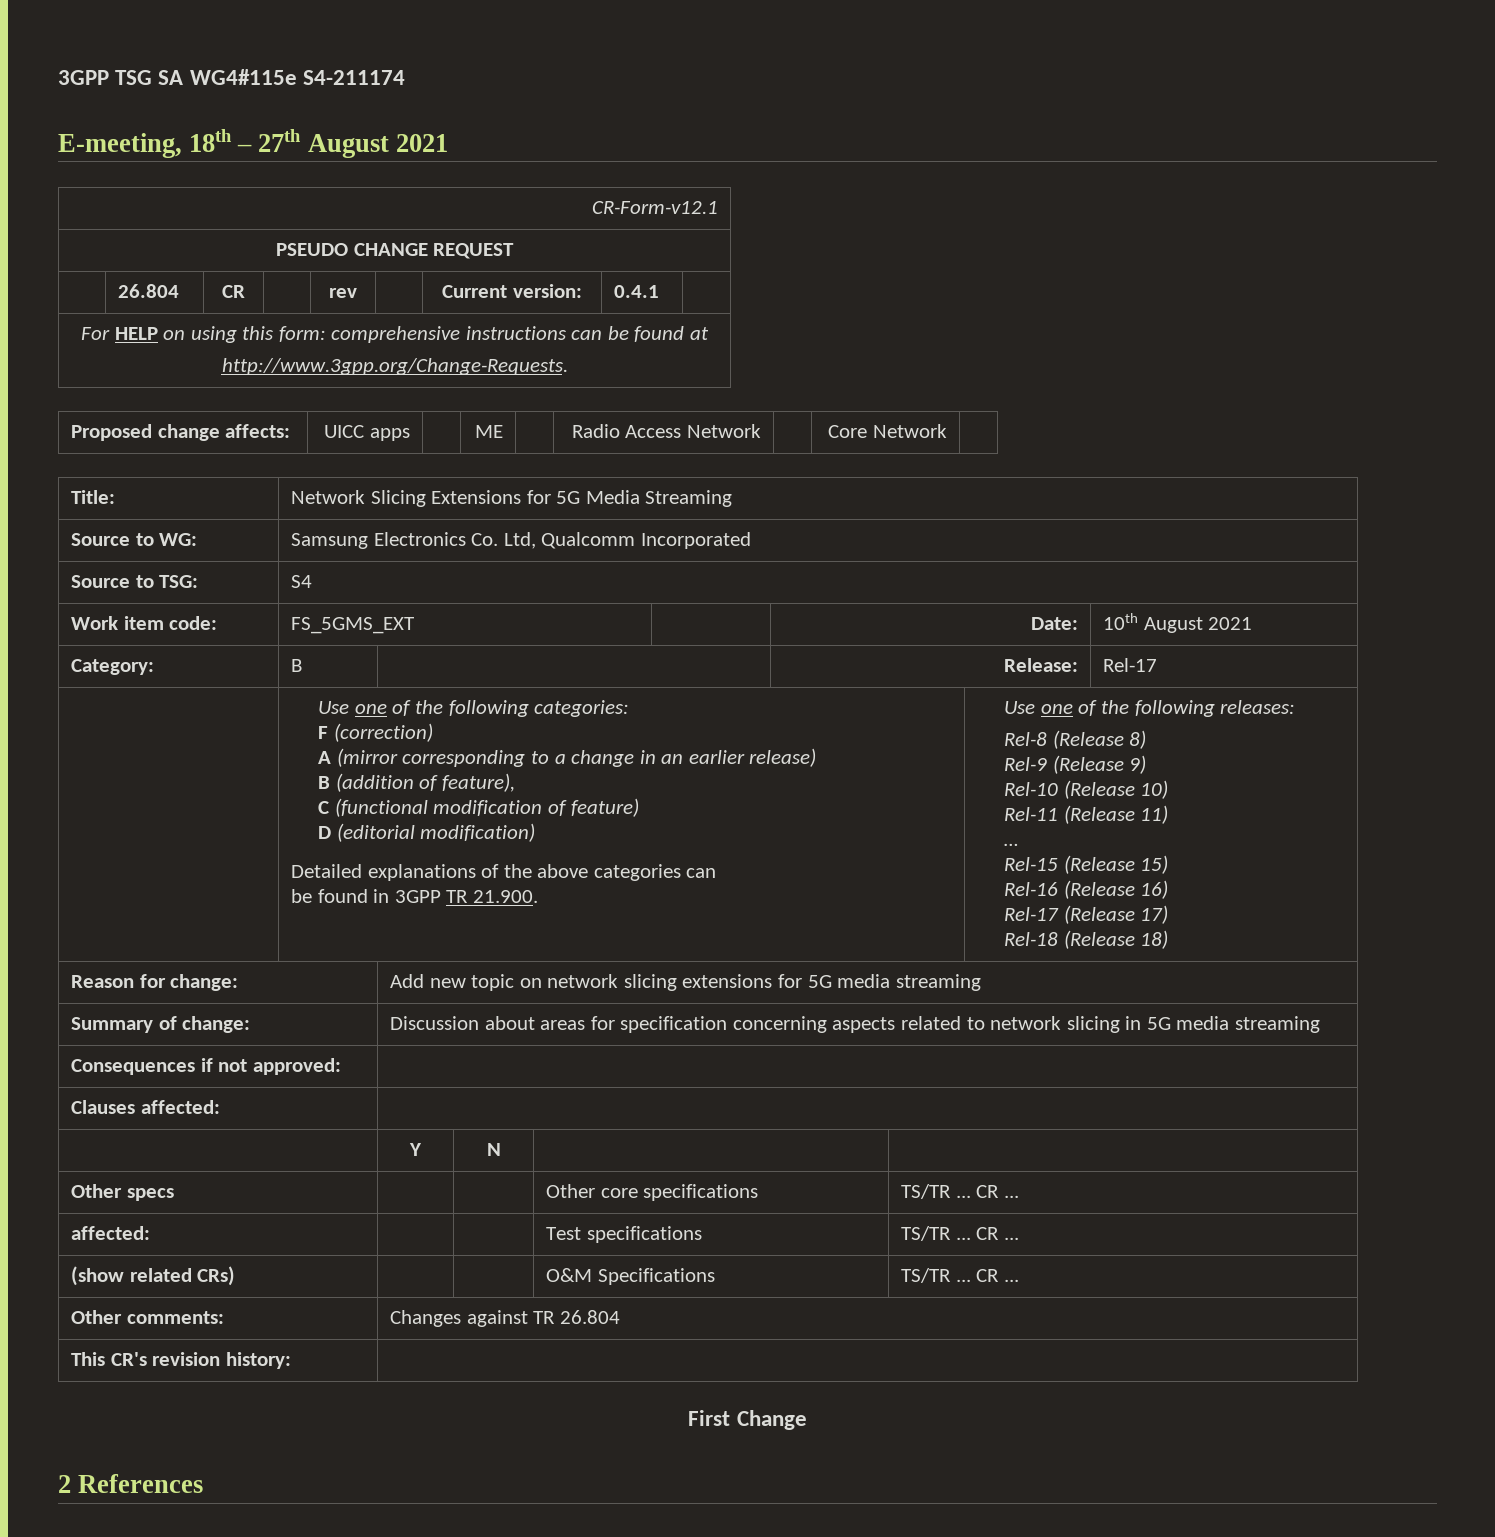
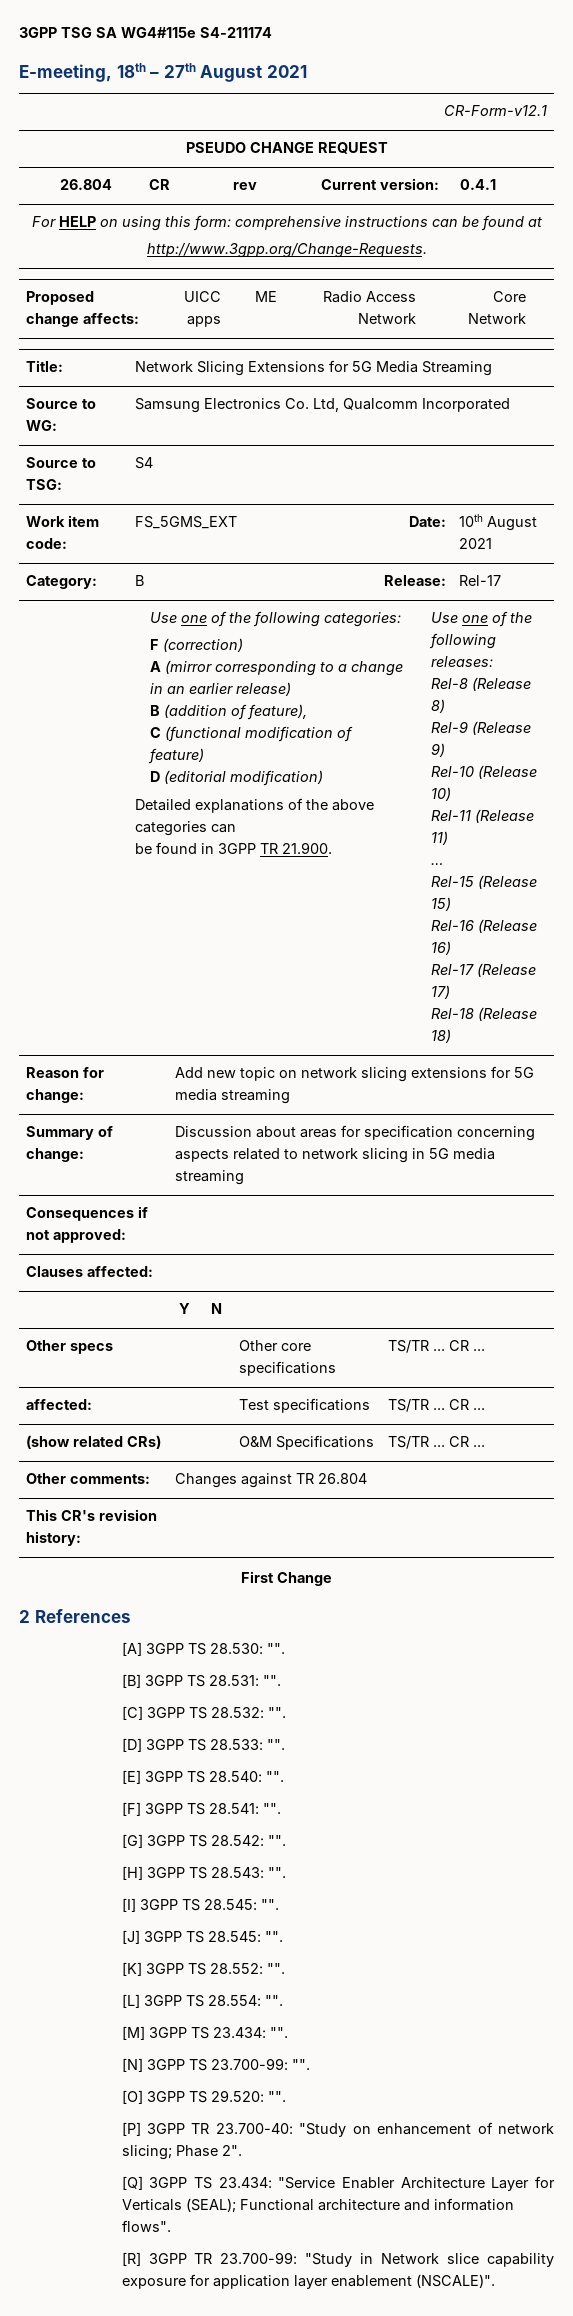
+ [A] 3GPP TS 28.530: "".
+ [B] 3GPP TS 28.531: "".
+ [C] 3GPP TS 28.532: "".
+ [D] 3GPP TS 28.533: "".
+ [E] 3GPP TS 28.540: "".
+ [F] 3GPP TS 28.541: "".
+ [G] 3GPP TS 28.542: "".
+ [H] 3GPP TS 28.543: "".
+ [I] 3GPP TS 28.545: "".
+ [J] 3GPP TS 28.545: "".
+ [K] 3GPP TS 28.552: "".
+ [L] 3GPP TS 28.554: "".
+ [M] 3GPP TS 23.434: "".
+ [N] 3GPP TS 23.700-99: "".
+ [O] 3GPP TS 29.520: "".
+ [P] 3GPP TR 23.700-40: "Study on enhancement of network slicing; Phase 2".
+ [Q] 3GPP TS 23.434: "Service Enabler Architecture Layer for Verticals (SEAL); Functional architecture and information flows".
+ [R] 3GPP TR 23.700-99: "Study in Network slice capability exposure for application layer enablement (NSCALE)".

